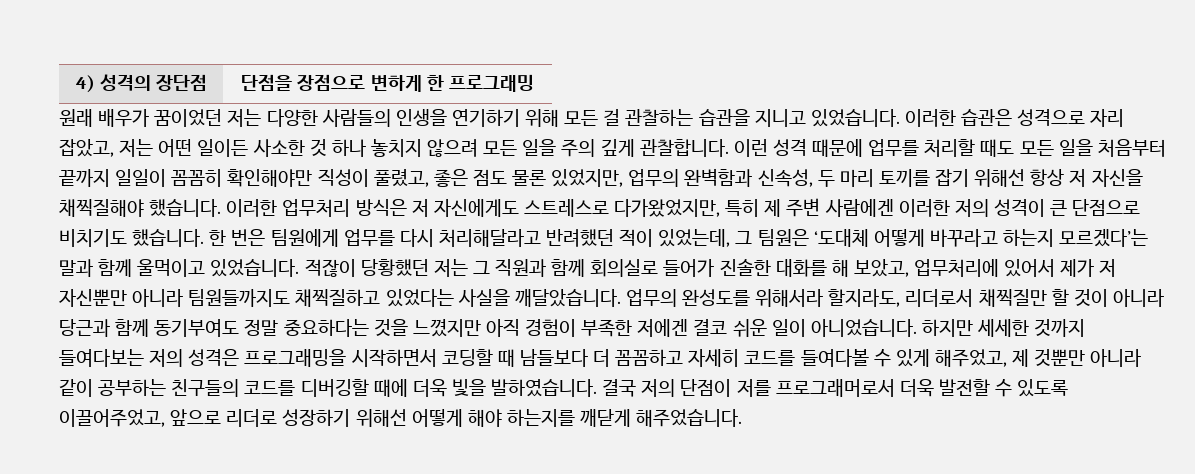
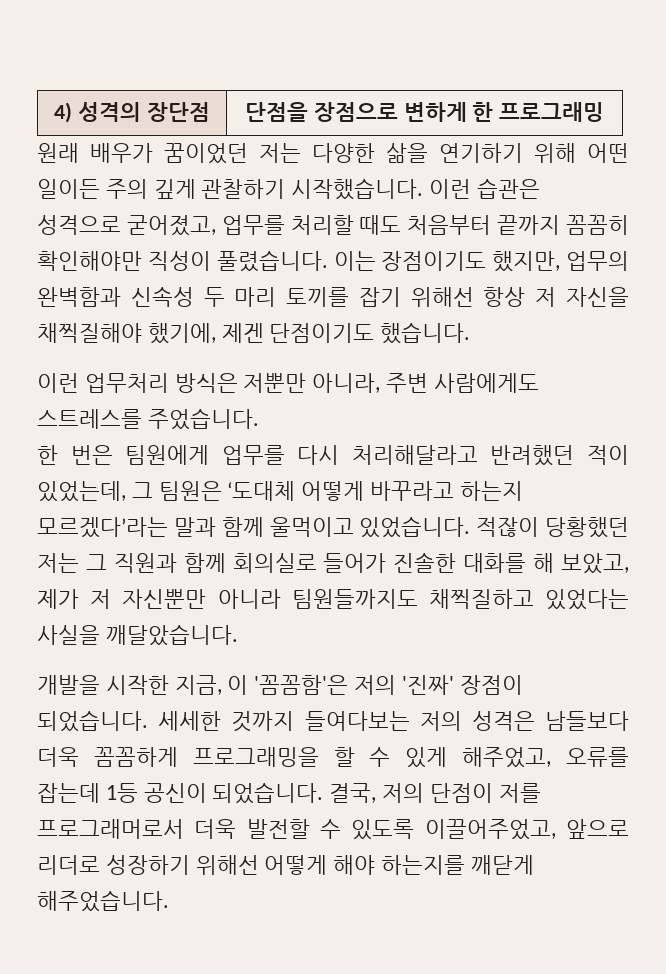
- 원래 배우가 꿈이었던 저는 다양한 사람들의 인생을 연기하기 위해 모든 걸 관찰하는 습관을 지니고 있었습니다. 이러한 습관은 성격으로 자리 잡았고, 저는 어떤 일이든 사소한 것 하나 놓치지 않으려 모든 일을 주의 깊게 관찰합니다. 이런 성격 때문에 업무를 처리할 때도 모든 일을 처음부터 끝까지 일일이 꼼꼼히 확인해야만 직성이 풀렸고, 좋은 점도 물론 있었지만, 업무의 완벽함과 신속성, 두 마리 토끼를 잡기 위해선 항상 저 자신을 채찍질해야 했습니다. 이러한 업무처리 방식은 저 자신에게도 스트레스로 다가왔었지만, 특히 제 주변 사람에겐 이러한 저의 성격이 큰 단점으로 비치기도 했습니다. 한 번은 팀원에게 업무를 다시 처리해달라고 반려했던 적이 있었는데, 그 팀원은 ‘도대체 어떻게 바꾸라고 하는지 모르겠다’는 말과 함께 울먹이고 있었습니다.
+ 원래 배우가 꿈이었던 저는 다양한 삶을 연기하기 위해 어떤 일이든 주의 깊게 관찰하기 시작했습니다. 이런 습관은 성격으로 굳어졌고, 업무를 처리할 때도 처음부터 끝까지 꼼꼼히 확인해야만 직성이 풀렸습니다. 이는 장점이기도 했지만, 업무의 완벽함과 신속성 두 마리 토끼를 잡기 위해선 항상 저 자신을 채찍질해야 했기에, 제겐 단점이기도 했습니다.
+ 이런 업무처리 방식은 저뿐만 아니라, 주변 사람에게도 스트레스를 주었습니다.
+ 한 번은 팀원에게 업무를 다시 처리해달라고 반려했던 적이 있었는데, 그 팀원은 ‘도대체 어떻게 바꾸라고 하는지 모르겠다’라는 말과 함께 울먹이고 있었습니다.
- 적잖이 당황했던 저는 그 직원과 함께 회의실로 들어가 진솔한 대화를 해 보았고, 업무처리에 있어서 제가 저 자신뿐만 아니라 팀원들까지도 채찍질하고 있었다는 사실을 깨달았습니다. 업무의 완성도를 위해서라 할지라도, 리더로서 채찍질만 할 것이 아니라 당근과 함께 동기부여도 정말 중요하다는 것을 느꼈지만 아직 경험이 부족한 저에겐 결코 쉬운 일이 아니었습니다. 하지만 세세한 것까지 들여다보는 저의 성격은 프로그래밍을 시작하면서 코딩할 때 남들보다 더 꼼꼼하고 자세히 코드를 들여다볼 수 있게 해주었고, 제 것뿐만 아니라 같이 공부하는 친구들의 코드를 디버깅할 때에 더욱 빛을 발하였습니다. 결국 저의 단점이 저를 프로그래머로서 더욱 발전할 수 있도록 이끌어주었고, 앞으로 리더로 성장하기 위해선 어떻게 해야 하는지를 깨닫게 해주었습니다.
+ 적잖이 당황했던 저는 그 직원과 함께 회의실로 들어가 진솔한 대화를 해 보았고, 제가 저 자신뿐만 아니라 팀원들까지도 채찍질하고 있었다는 사실을 깨달았습니다.
+ 개발을 시작한 지금, 이 '꼼꼼함'은 저의 '진짜' 장점이 되었습니다. 세세한 것까지 들여다보는 저의 성격은 남들보다 더욱 꼼꼼하게 프로그래밍을 할 수 있게 해주었고, 오류를 잡는데 1등 공신이 되었습니다. 결국, 저의 단점이 저를 프로그래머로서 더욱 발전할 수 있도록 이끌어주었고, 앞으로 리더로 성장하기 위해선 어떻게 해야 하는지를 깨닫게 해주었습니다.

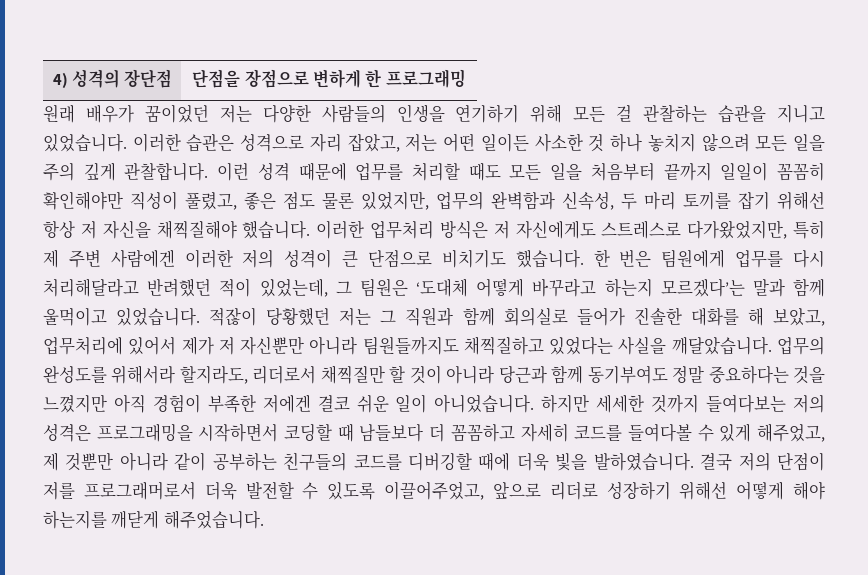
- 원래 배우가 꿈이었던 저는 다양한 삶을 연기하기 위해 어떤 일이든 주의 깊게 관찰하기 시작했습니다. 이런 습관은 성격으로 굳어졌고, 업무를 처리할 때도 처음부터 끝까지 꼼꼼히 확인해야만 직성이 풀렸습니다. 이는 장점이기도 했지만, 업무의 완벽함과 신속성 두 마리 토끼를 잡기 위해선 항상 저 자신을 채찍질해야 했기에, 제겐 단점이기도 했습니다.
- 이런 업무처리 방식은 저뿐만 아니라, 주변 사람에게도 스트레스를 주었습니다.
- 한 번은 팀원에게 업무를 다시 처리해달라고 반려했던 적이 있었는데, 그 팀원은 ‘도대체 어떻게 바꾸라고 하는지 모르겠다’라는 말과 함께 울먹이고 있었습니다.
+ 원래 배우가 꿈이었던 저는 다양한 사람들의 인생을 연기하기 위해 모든 걸 관찰하는 습관을 지니고 있었습니다. 이러한 습관은 성격으로 자리 잡았고, 저는 어떤 일이든 사소한 것 하나 놓치지 않으려 모든 일을 주의 깊게 관찰합니다. 이런 성격 때문에 업무를 처리할 때도 모든 일을 처음부터 끝까지 일일이 꼼꼼히 확인해야만 직성이 풀렸고, 좋은 점도 물론 있었지만, 업무의 완벽함과 신속성, 두 마리 토끼를 잡기 위해선 항상 저 자신을 채찍질해야 했습니다. 이러한 업무처리 방식은 저 자신에게도 스트레스로 다가왔었지만, 특히 제 주변 사람에겐 이러한 저의 성격이 큰 단점으로 비치기도 했습니다. 한 번은 팀원에게 업무를 다시 처리해달라고 반려했던 적이 있었는데, 그 팀원은 ‘도대체 어떻게 바꾸라고 하는지 모르겠다’는 말과 함께 울먹이고 있었습니다.
- 적잖이 당황했던 저는 그 직원과 함께 회의실로 들어가 진솔한 대화를 해 보았고, 제가 저 자신뿐만 아니라 팀원들까지도 채찍질하고 있었다는 사실을 깨달았습니다.
- 개발을 시작한 지금, 이 '꼼꼼함'은 저의 '진짜' 장점이 되었습니다. 세세한 것까지 들여다보는 저의 성격은 남들보다 더욱 꼼꼼하게 프로그래밍을 할 수 있게 해주었고, 오류를 잡는데 1등 공신이 되었습니다. 결국, 저의 단점이 저를 프로그래머로서 더욱 발전할 수 있도록 이끌어주었고, 앞으로 리더로 성장하기 위해선 어떻게 해야 하는지를 깨닫게 해주었습니다.
+ 적잖이 당황했던 저는 그 직원과 함께 회의실로 들어가 진솔한 대화를 해 보았고, 업무처리에 있어서 제가 저 자신뿐만 아니라 팀원들까지도 채찍질하고 있었다는 사실을 깨달았습니다. 업무의 완성도를 위해서라 할지라도, 리더로서 채찍질만 할 것이 아니라 당근과 함께 동기부여도 정말 중요하다는 것을 느꼈지만 아직 경험이 부족한 저에겐 결코 쉬운 일이 아니었습니다. 하지만 세세한 것까지 들여다보는 저의 성격은 프로그래밍을 시작하면서 코딩할 때 남들보다 더 꼼꼼하고 자세히 코드를 들여다볼 수 있게 해주었고, 제 것뿐만 아니라 같이 공부하는 친구들의 코드를 디버깅할 때에 더욱 빛을 발하였습니다. 결국 저의 단점이 저를 프로그래머로서 더욱 발전할 수 있도록 이끌어주었고, 앞으로 리더로 성장하기 위해선 어떻게 해야 하는지를 깨닫게 해주었습니다.

